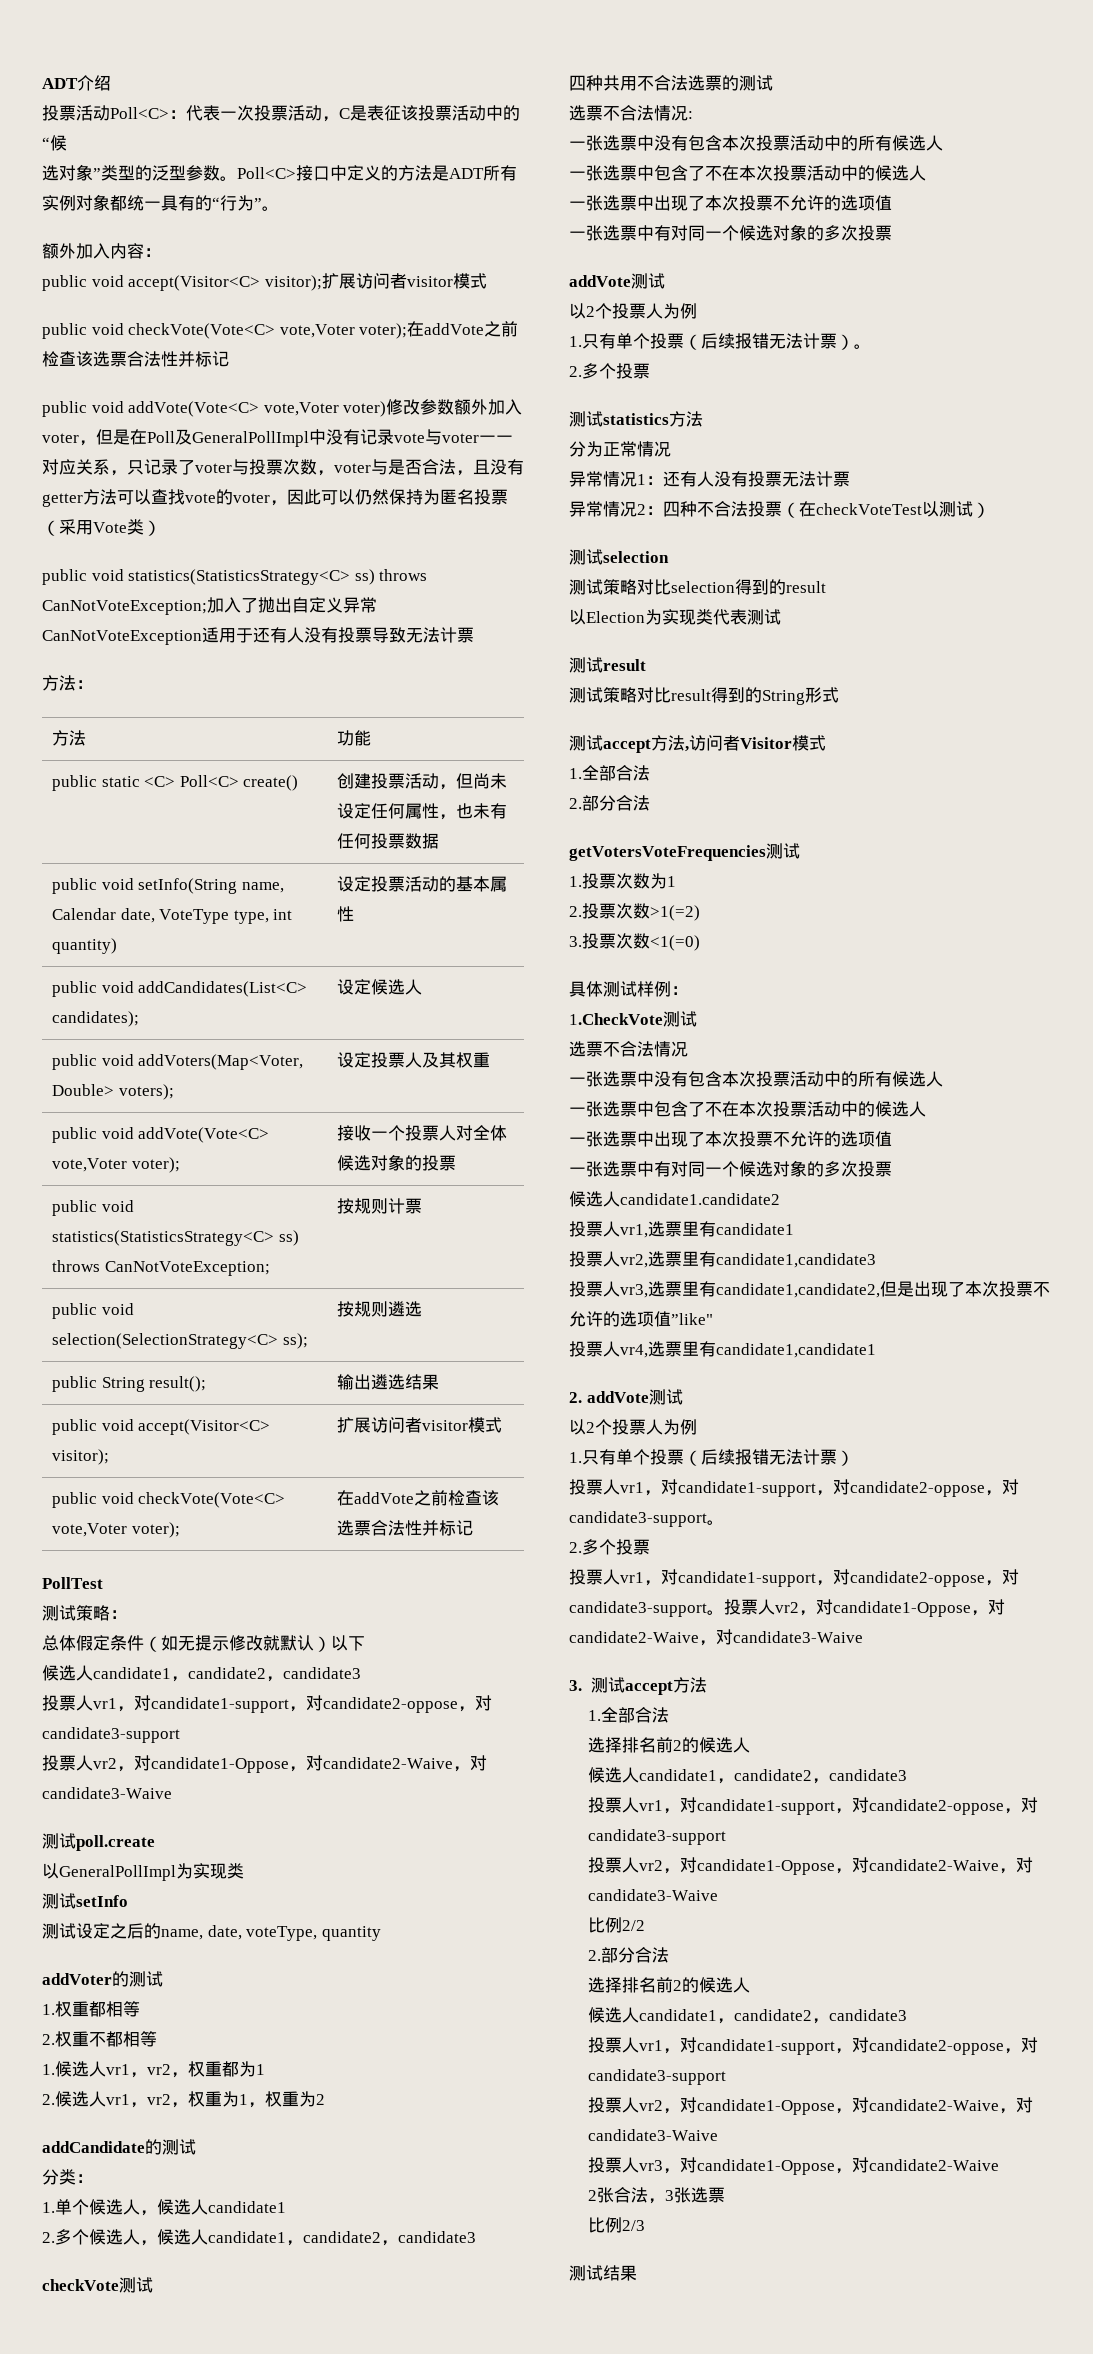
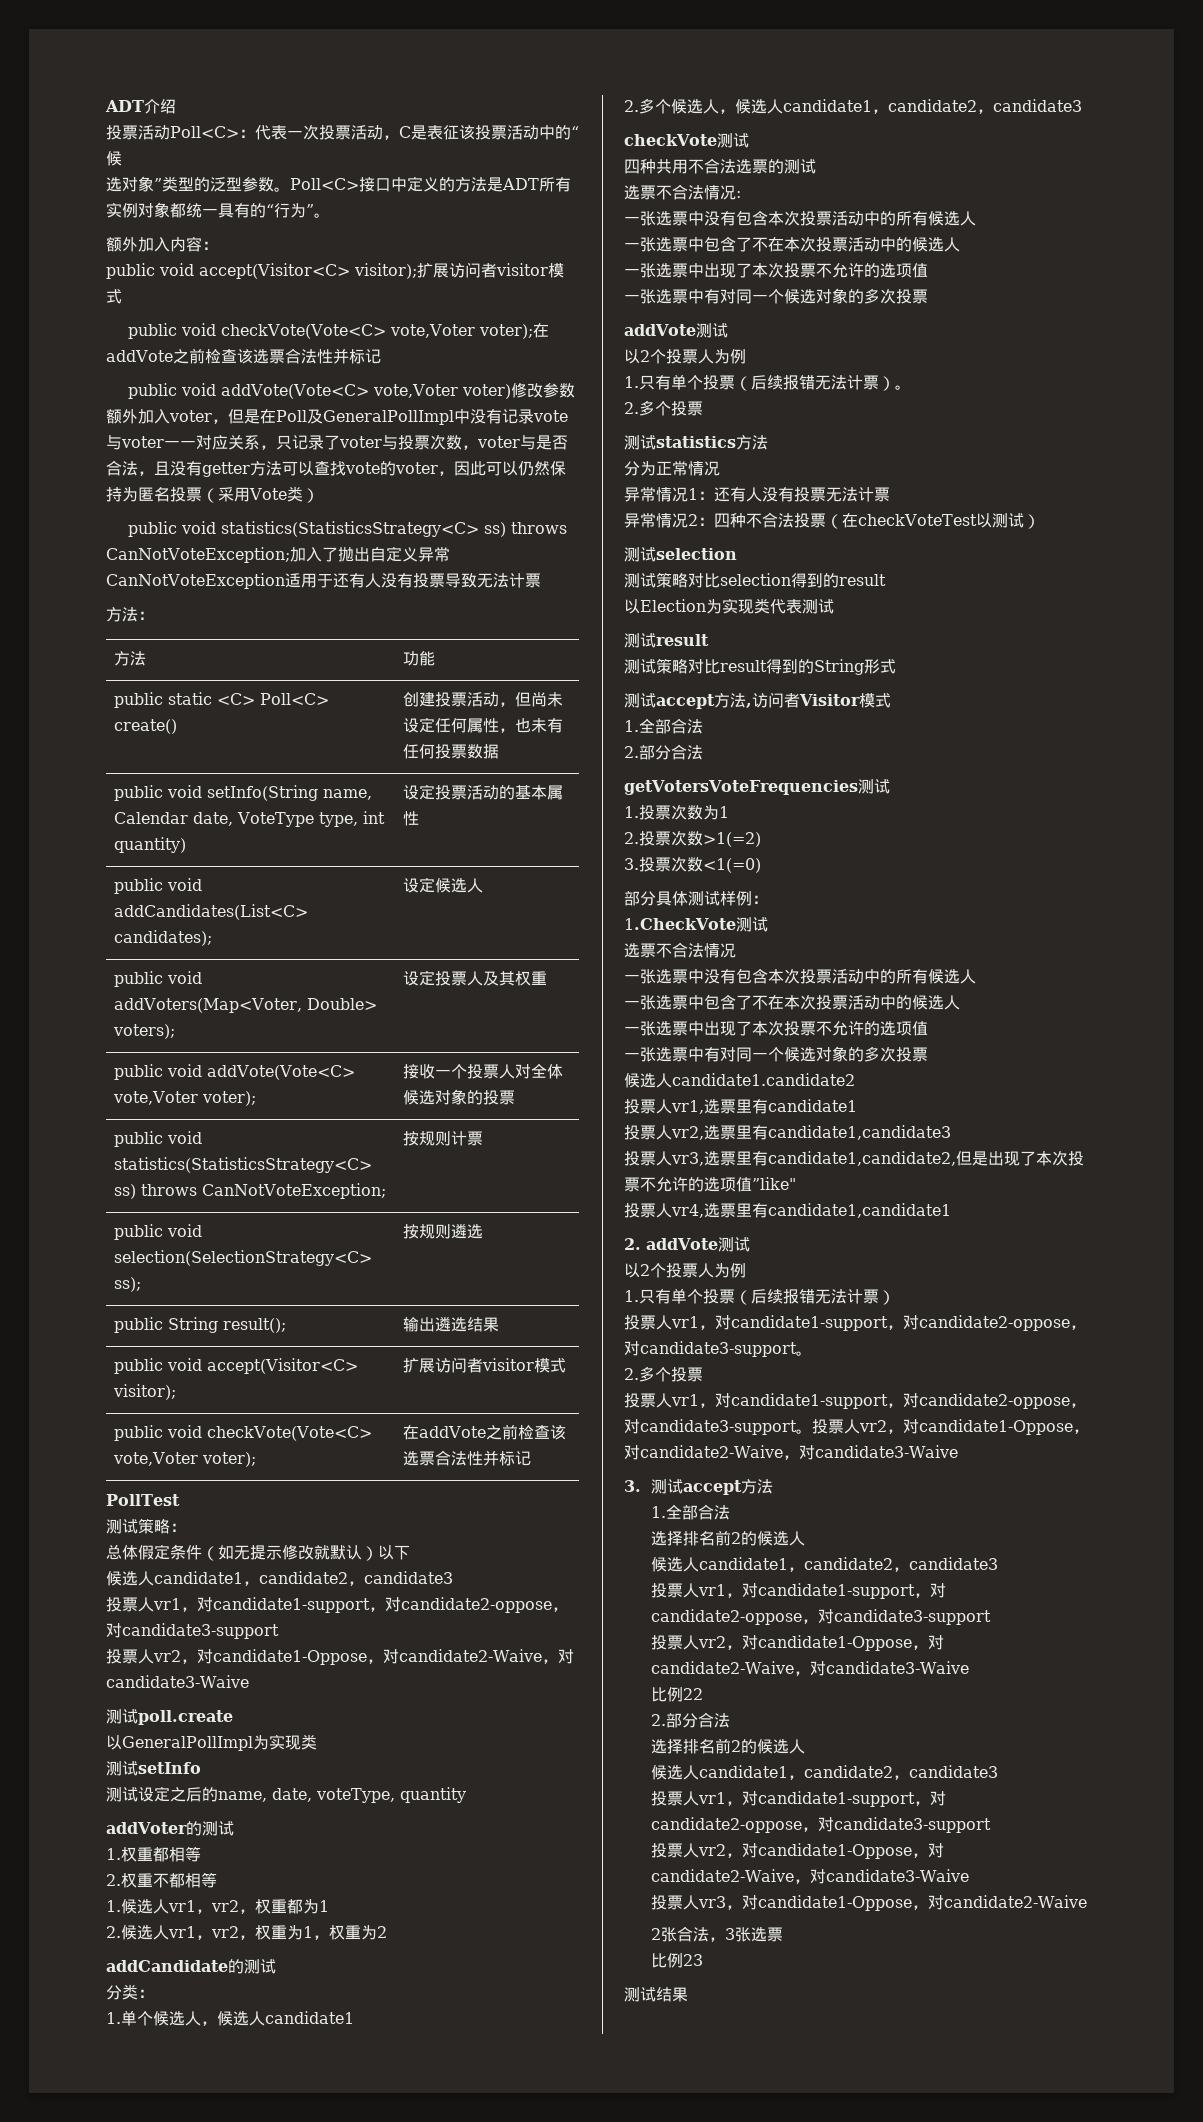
- 具体测试样例：
+ 部分具体测试样例：
- 比例2/2
+ 比例22
- 比例2/3
+ 比例23

